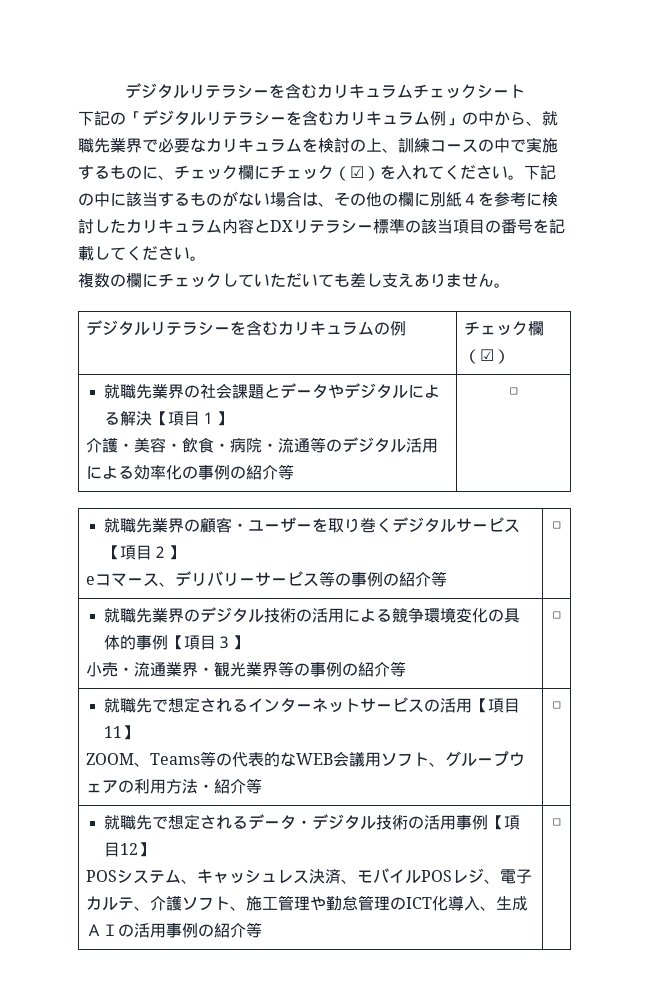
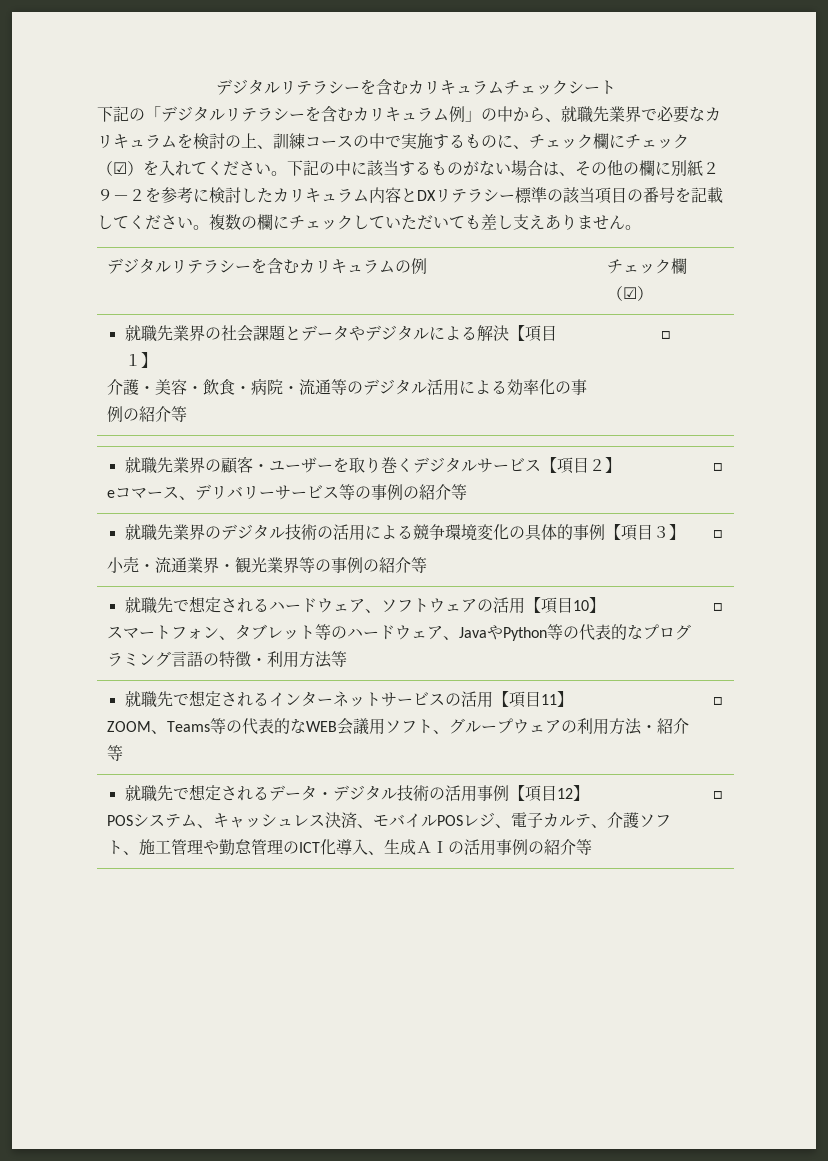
- 下記の中に該当するものがない場合は、その他の欄に別紙４を参考に検討したカリキュラム内容とDXリテラシー標準の該当項目の番号を記載してください。
- 複数の欄にチェックしていただいても差し支えありません。
+ 下記の中に該当するものがない場合は、その他の欄に別紙２９－２を参考に検討したカリキュラム内容とDXリテラシー標準の該当項目の番号を記載してください。複数の欄にチェックしていただいても差し支えありません。
+ 就職先で想定されるハードウェア、ソフトウェアの活用【項目10】
+ スマートフォン、タブレット等のハードウェア、JavaやPython等の代表的なプログラミング言語の特徴・利用方法等 | □

